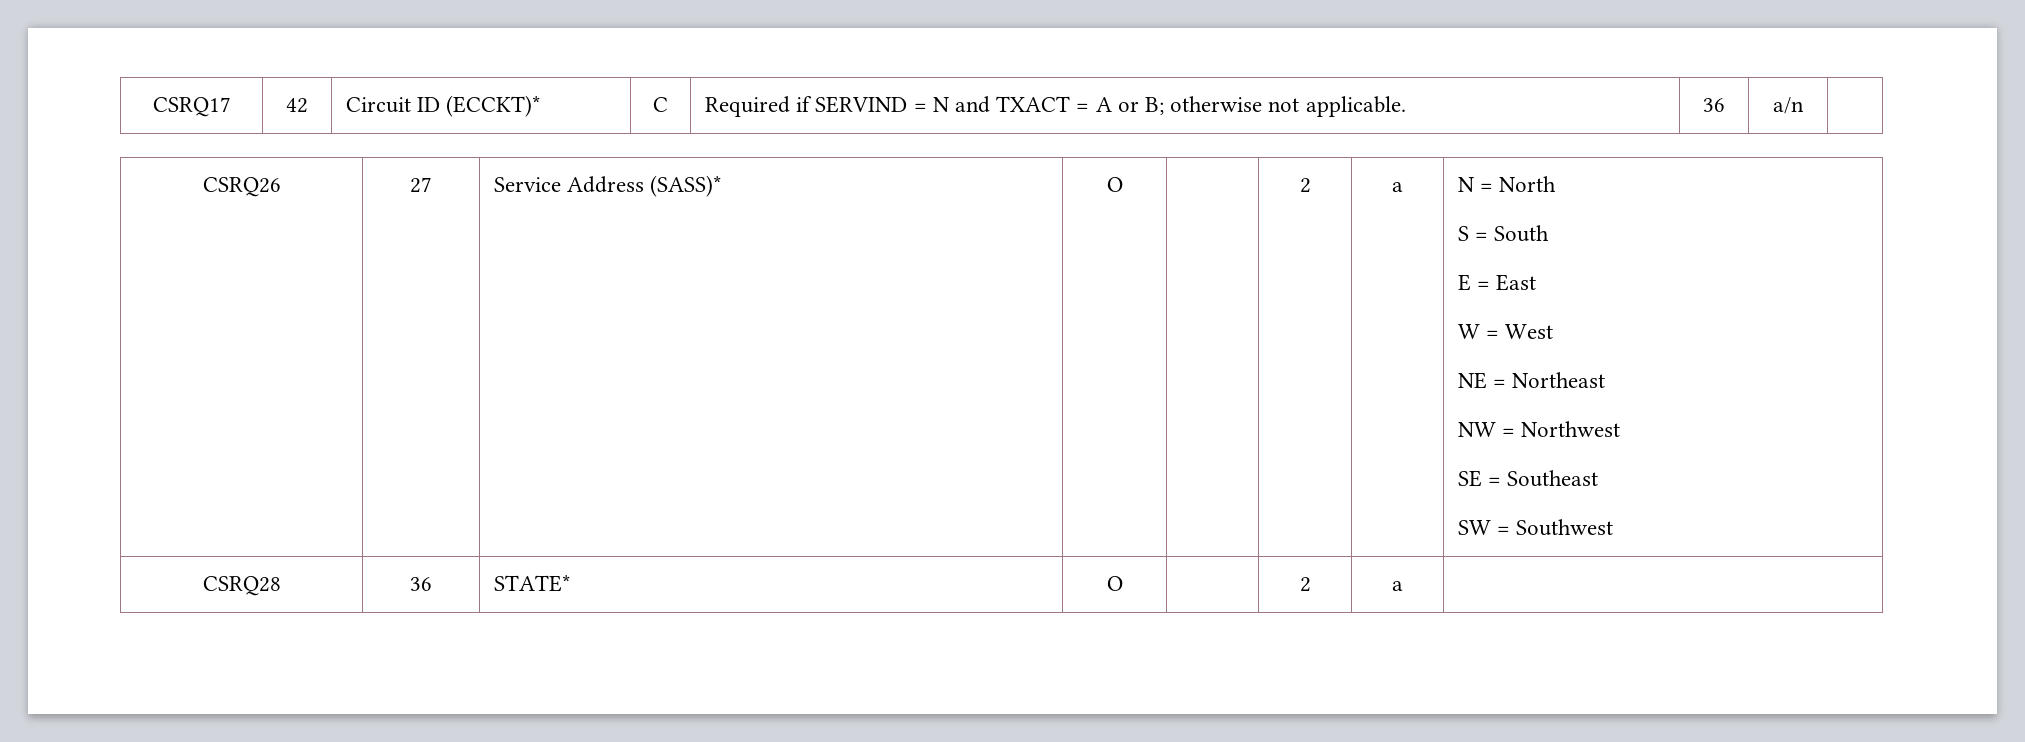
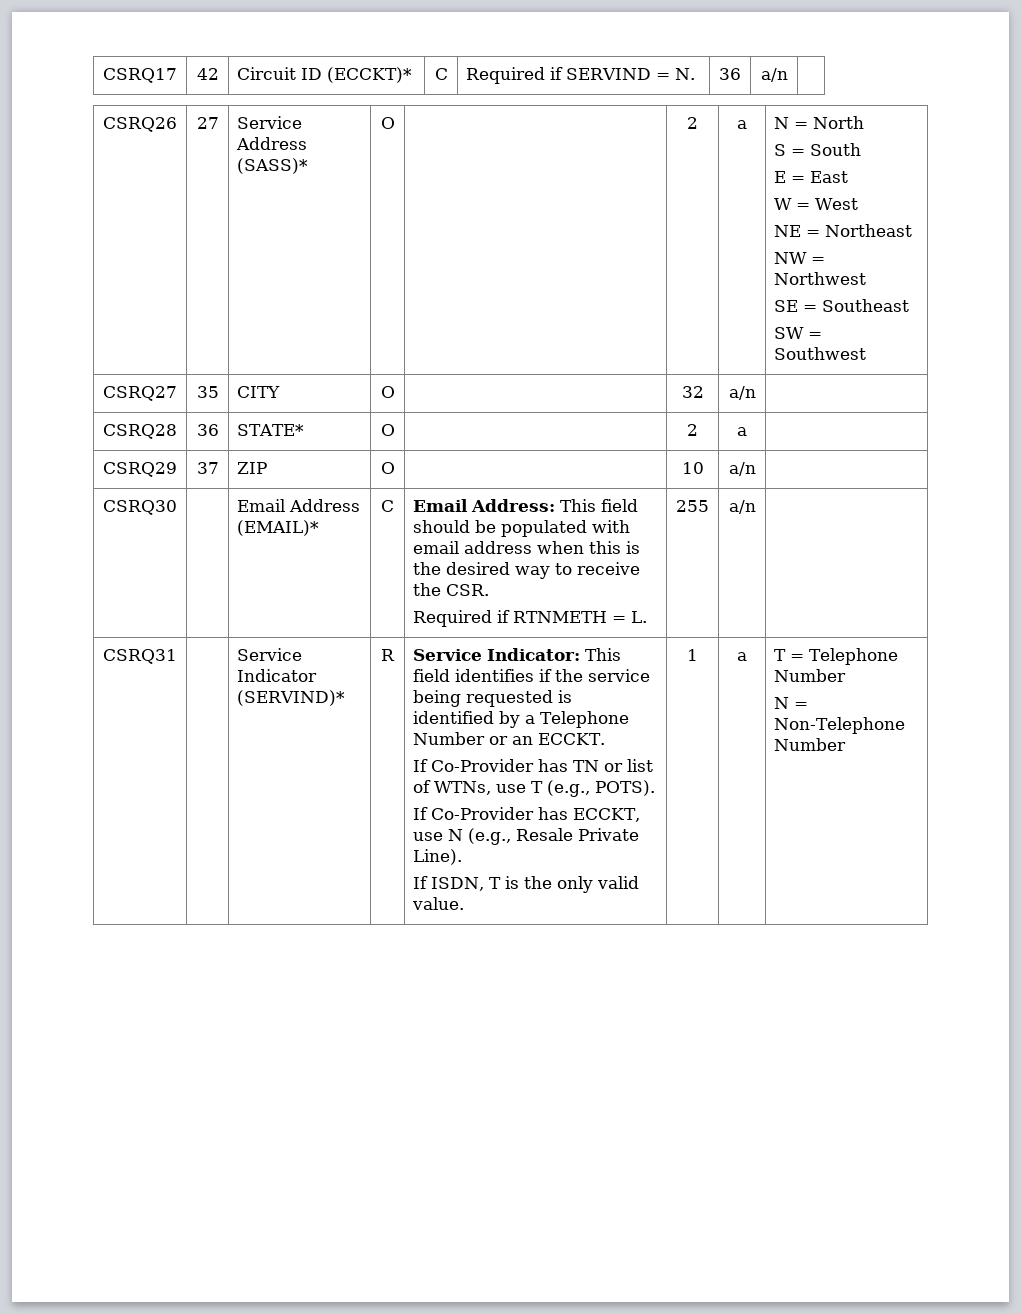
- CSRQ17 | 42 | Circuit ID (ECCKT)* | C | Required if SERVIND = N and TXACT = A or B; otherwise not applicable. | 36 | a/n |
+ CSRQ17 | 42 | Circuit ID (ECCKT)* | C | Required if SERVIND = N. | 36 | a/n |
+ CSRQ27 | 35 | CITY | O | | 32 | a/n |
+ CSRQ29 | 37 | ZIP | O | | 10 | a/n |
+ CSRQ30 | | Email Address (EMAIL)* | C | Email Address: This field should be populated with email address when this is the desired way to receive the CSR.
+ Required if RTNMETH = L. | 255 | a/n |
+ CSRQ31 | | Service Indicator (SERVIND)* | R | Service Indicator: This field identifies if the service being requested is identified by a Telephone Number or an ECCKT.
+ If Co-Provider has TN or list of WTNs, use T (e.g., POTS).
+ If Co-Provider has ECCKT, use N (e.g., Resale Private Line).
+ If ISDN, T is the only valid value. | 1 | a | T = Telephone Number
+ N = Non-Telephone Number

